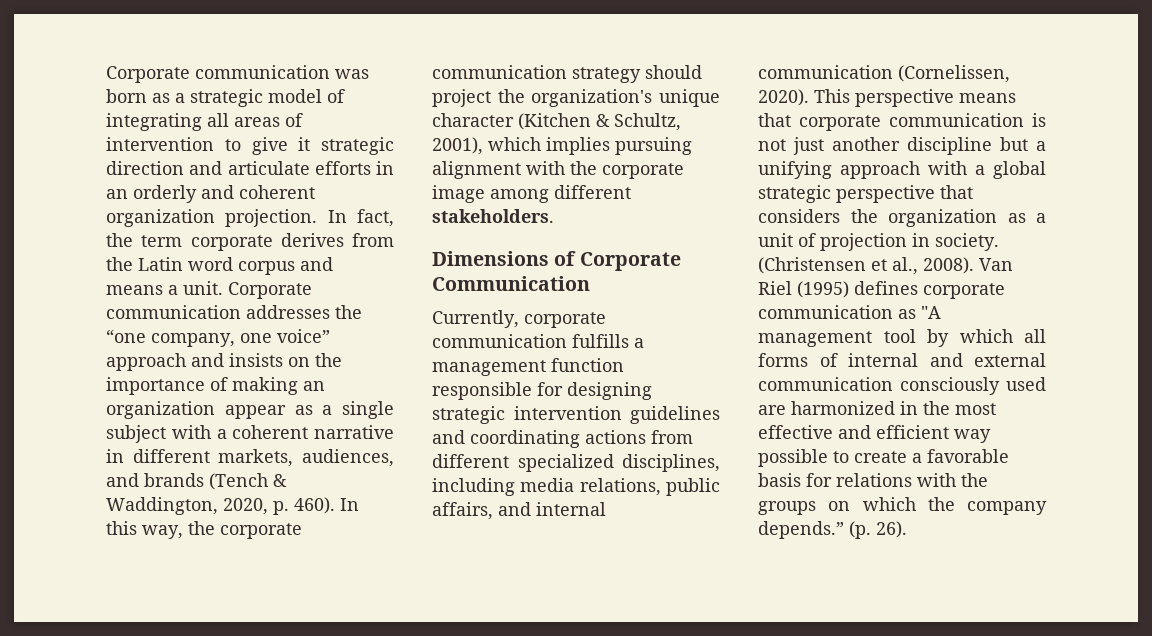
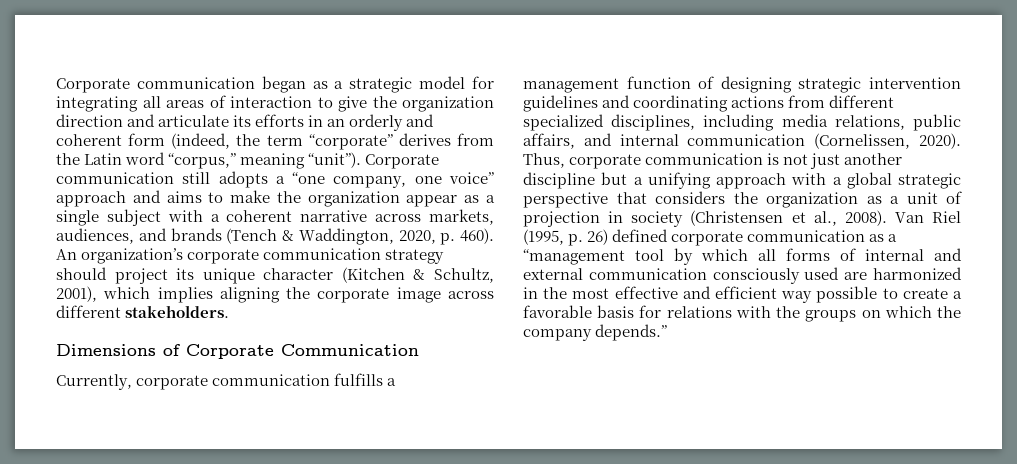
- Corporate communication was born as a strategic model of integrating all areas of intervention to give it strategic direction and articulate efforts in an orderly and coherent organization projection. In fact, the term corporate derives from the Latin word corpus and means a unit. Corporate communication addresses the “one company, one voice” approach and insists on the importance of making an organization appear as a single subject with a coherent narrative in different markets, audiences, and brands (Tench & Waddington, 2020, p. 460).
+ Corporate communication began as a strategic model for integrating all areas of interaction to give the organization direction and articulate its efforts in an orderly and coherent form (indeed, the term “corporate” derives from the Latin word “corpus,” meaning “unit”). Corporate communication still adopts a “one company, one voice” approach and aims to make the organization appear as a single subject with a coherent narrative across markets, audiences, and brands (Tench & Waddington, 2020, p. 460).
- In this way, the corporate communication strategy should project the organization's unique character (Kitchen & Schultz, 2001), which implies pursuing alignment with the corporate image among different stakeholders.
+ An organization’s corporate communication strategy should project its unique character (Kitchen & Schultz, 2001), which implies aligning the corporate image across different stakeholders.
- Currently, corporate communication fulfills a management function responsible for designing strategic intervention guidelines and coordinating actions from different specialized disciplines, including media relations, public affairs, and internal communication (Cornelissen, 2020).
+ Currently, corporate communication fulfills a management function of designing strategic intervention guidelines and coordinating actions from different specialized disciplines, including media relations, public affairs, and internal communication (Cornelissen, 2020).
- This perspective means that corporate communication is not just another discipline but a unifying approach with a global strategic perspective that considers the organization as a unit of projection in society. (Christensen et al., 2008).
+ Thus, corporate communication is not just another discipline but a unifying approach with a global strategic perspective that considers the organization as a unit of projection in society (Christensen et al., 2008).
- Van Riel (1995) defines corporate communication as "A management tool by which all forms of internal and external communication consciously used are harmonized in the most effective and efficient way possible to create a favorable basis for relations with the groups on which the company depends.” (p. 26).
+ Van Riel (1995, p. 26) defined corporate communication as a “management tool by which all forms of internal and external communication consciously used are harmonized in the most effective and efficient way possible to create a favorable basis for relations with the groups on which the company depends.”

